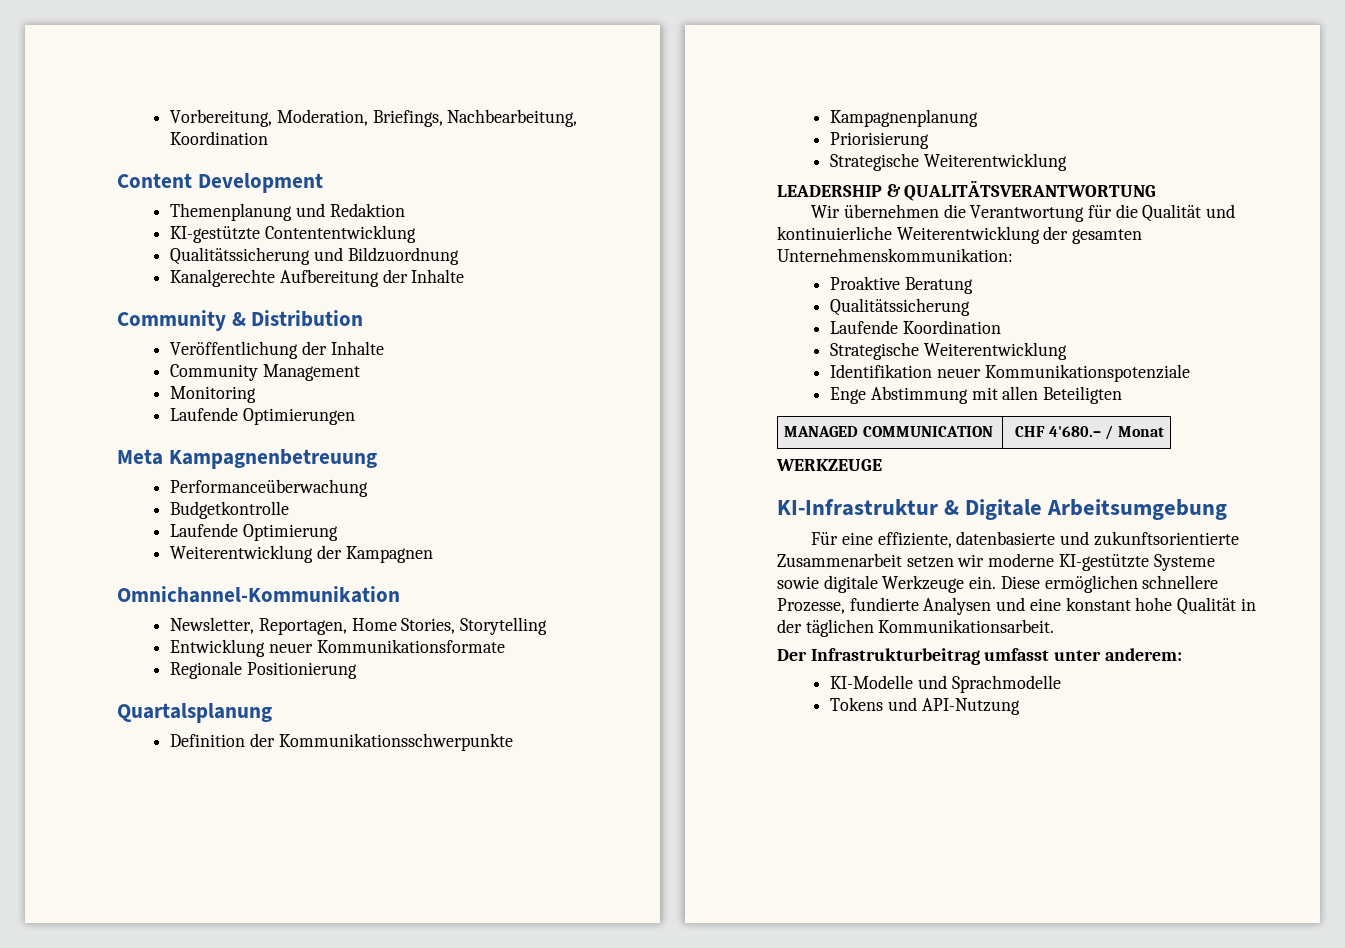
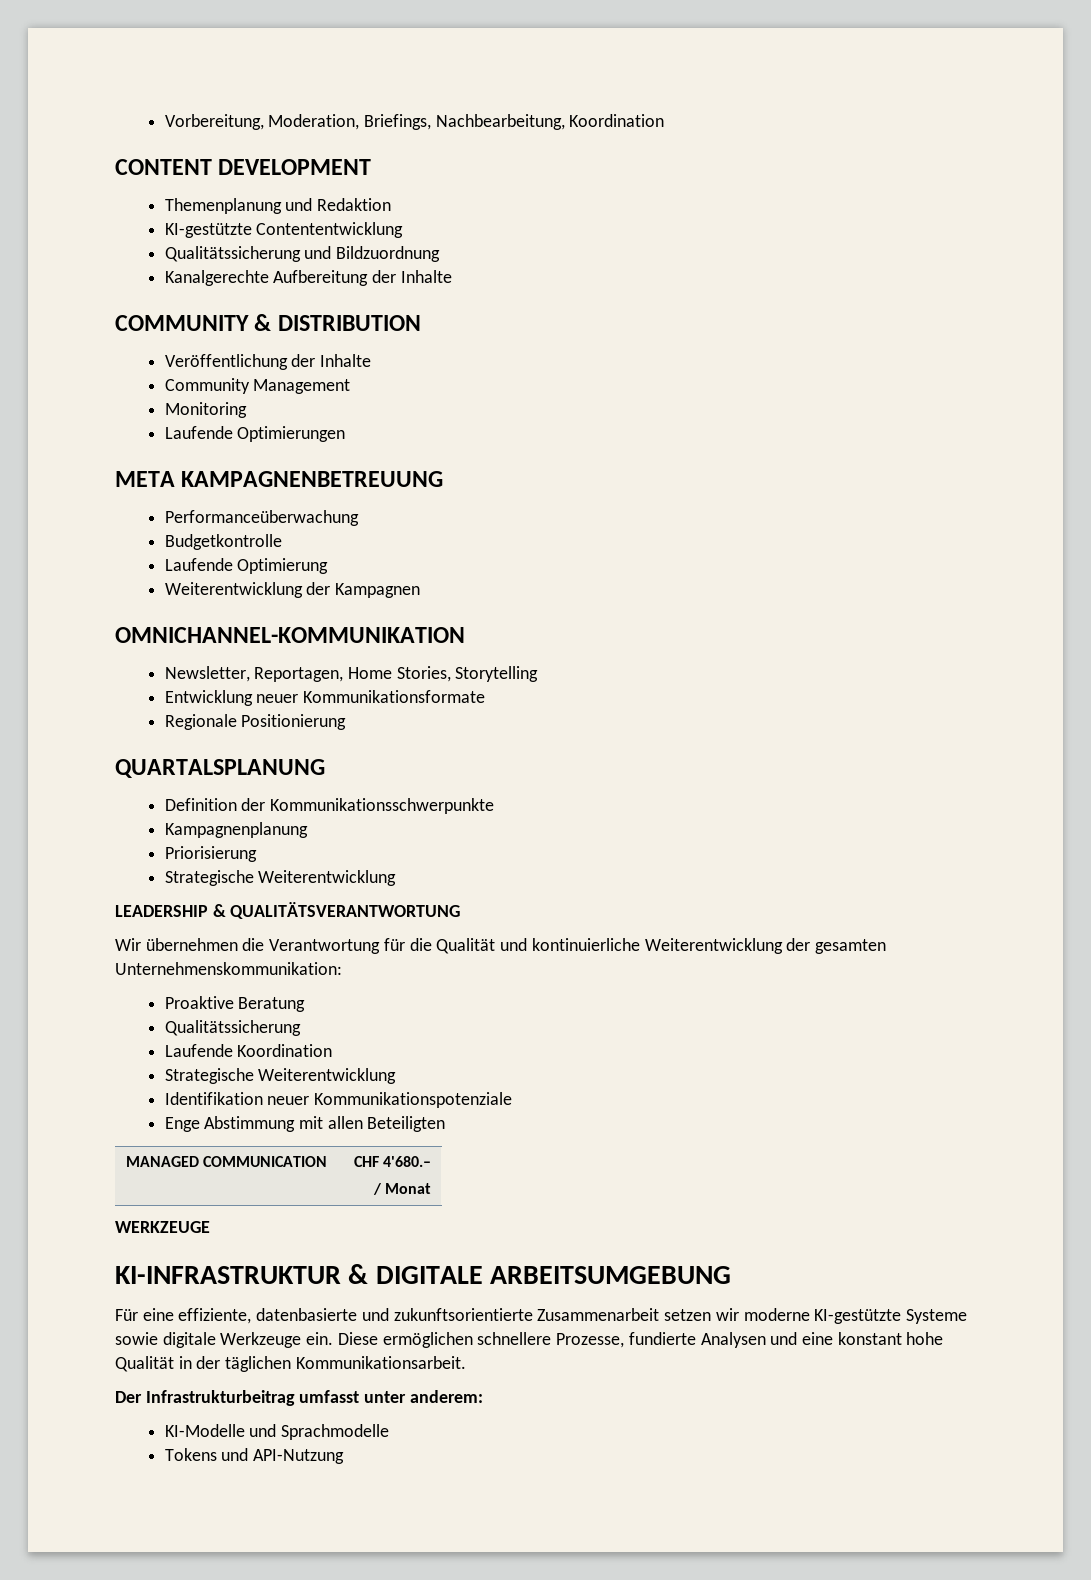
- Content Development
+ CONTENT DEVELOPMENT
- Community & Distribution
+ COMMUNITY & DISTRIBUTION
- Meta Kampagnenbetreuung
+ META KAMPAGNENBETREUUNG
- Omnichannel-Kommunikation
+ OMNICHANNEL-KOMMUNIKATION
- Quartalsplanung
+ QUARTALSPLANUNG
- MANAGED COMMUNICATION | CHF 4'680.– / Monat
+ MANAGED COMMUNICATION | CHF 4'680.–
+ / Monat
- KI-Infrastruktur & Digitale Arbeitsumgebung
+ KI-INFRASTRUKTUR & DIGITALE ARBEITSUMGEBUNG

